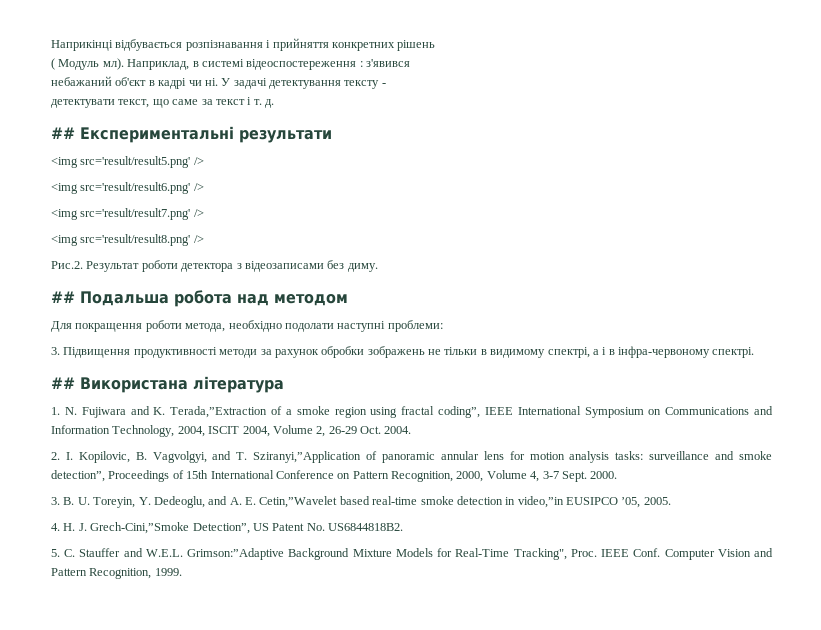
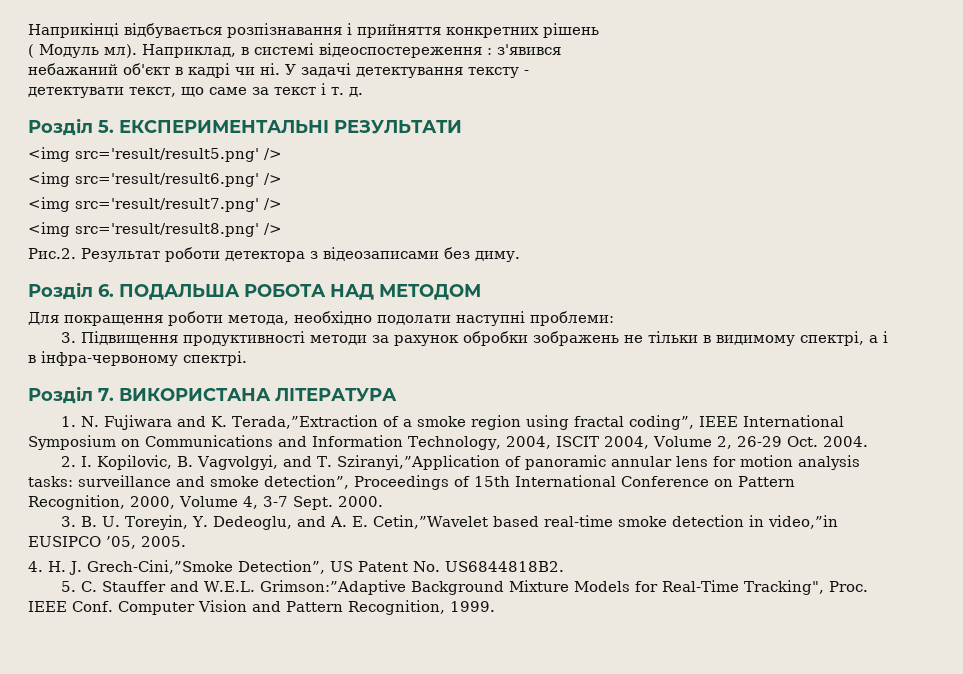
- ## Експериментальні результати
+ Розділ 5. ЕКСПЕРИМЕНТАЛЬНІ РЕЗУЛЬТАТИ
- ## Подальша робота над методом
+ Розділ 6. ПОДАЛЬША РОБОТА НАД МЕТОДОМ
- ## Використана література
+ Розділ 7. ВИКОРИСТАНА ЛІТЕРАТУРА

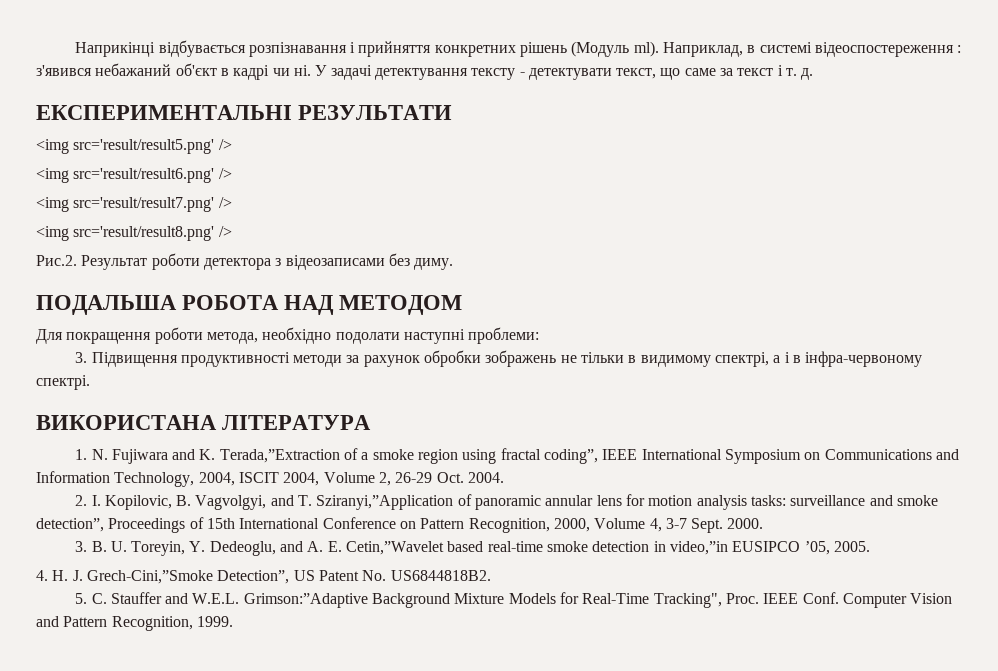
- Наприкінці відбувається розпізнавання і прийняття конкретних рішень
- ( Модуль мл).
+ Наприкінці відбувається розпізнавання і прийняття конкретних рішень (Модуль ml).
- Наприклад, в системі відеоспостереження : з'явився
- небажаний об'єкт в кадрі чи ні.
+ Наприклад, в системі відеоспостереження : з'явився небажаний об'єкт в кадрі чи ні.
- У задачі детектування тексту -
- детектувати текст, що саме за текст і т. д.
+ У задачі детектування тексту - детектувати текст, що саме за текст і т. д.
- Розділ 5. ЕКСПЕРИМЕНТАЛЬНІ РЕЗУЛЬТАТИ
+ ЕКСПЕРИМЕНТАЛЬНІ РЕЗУЛЬТАТИ
- Розділ 6. ПОДАЛЬША РОБОТА НАД МЕТОДОМ
+ ПОДАЛЬША РОБОТА НАД МЕТОДОМ
- Розділ 7. ВИКОРИСТАНА ЛІТЕРАТУРА
+ ВИКОРИСТАНА ЛІТЕРАТУРА

